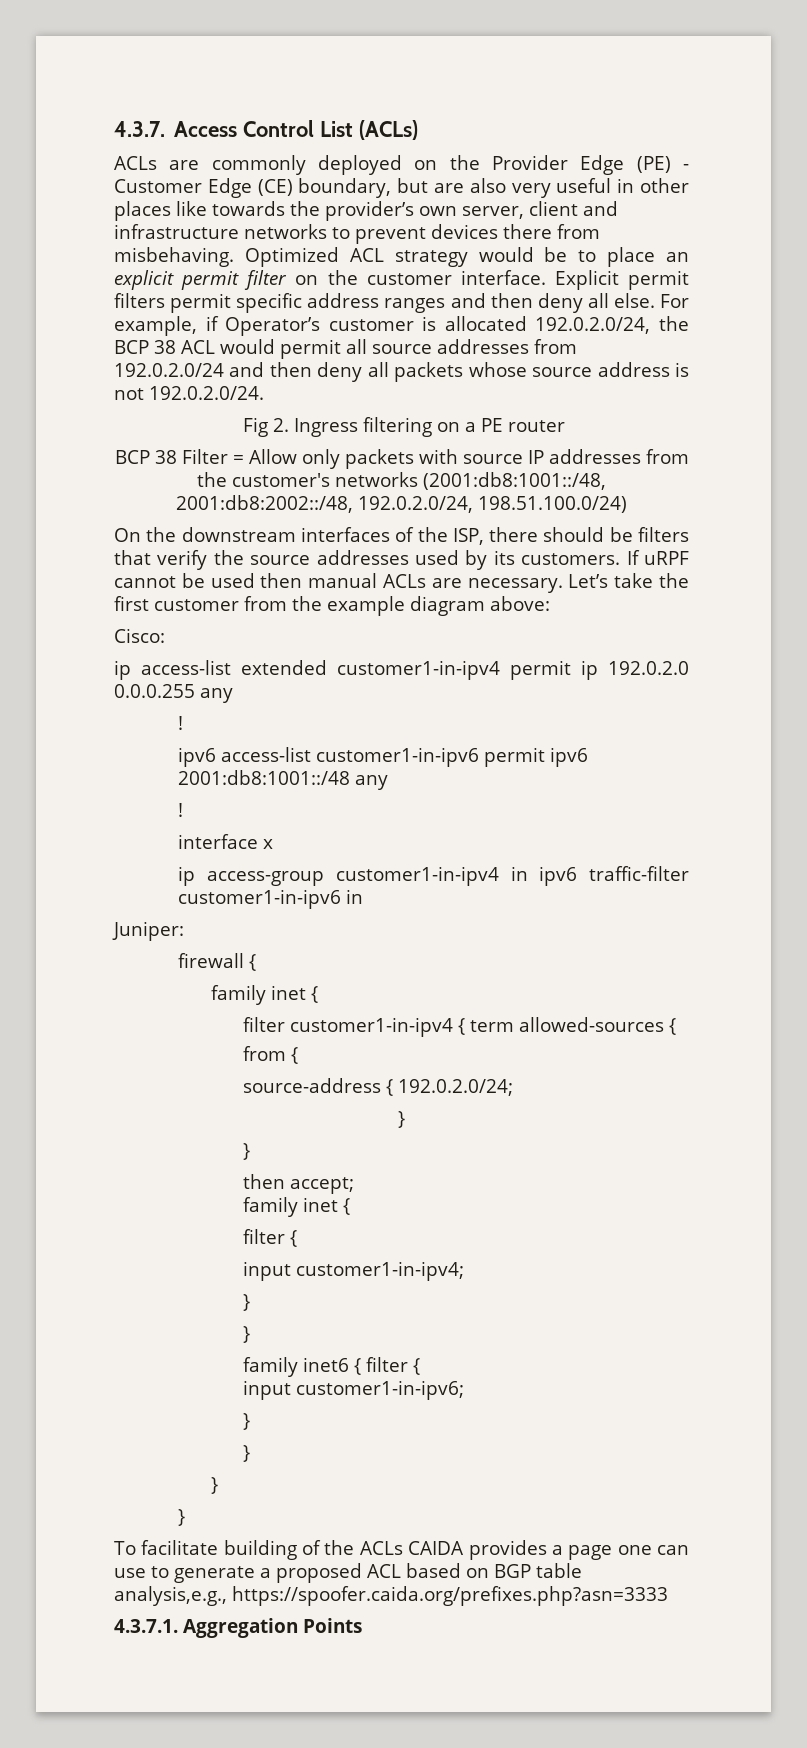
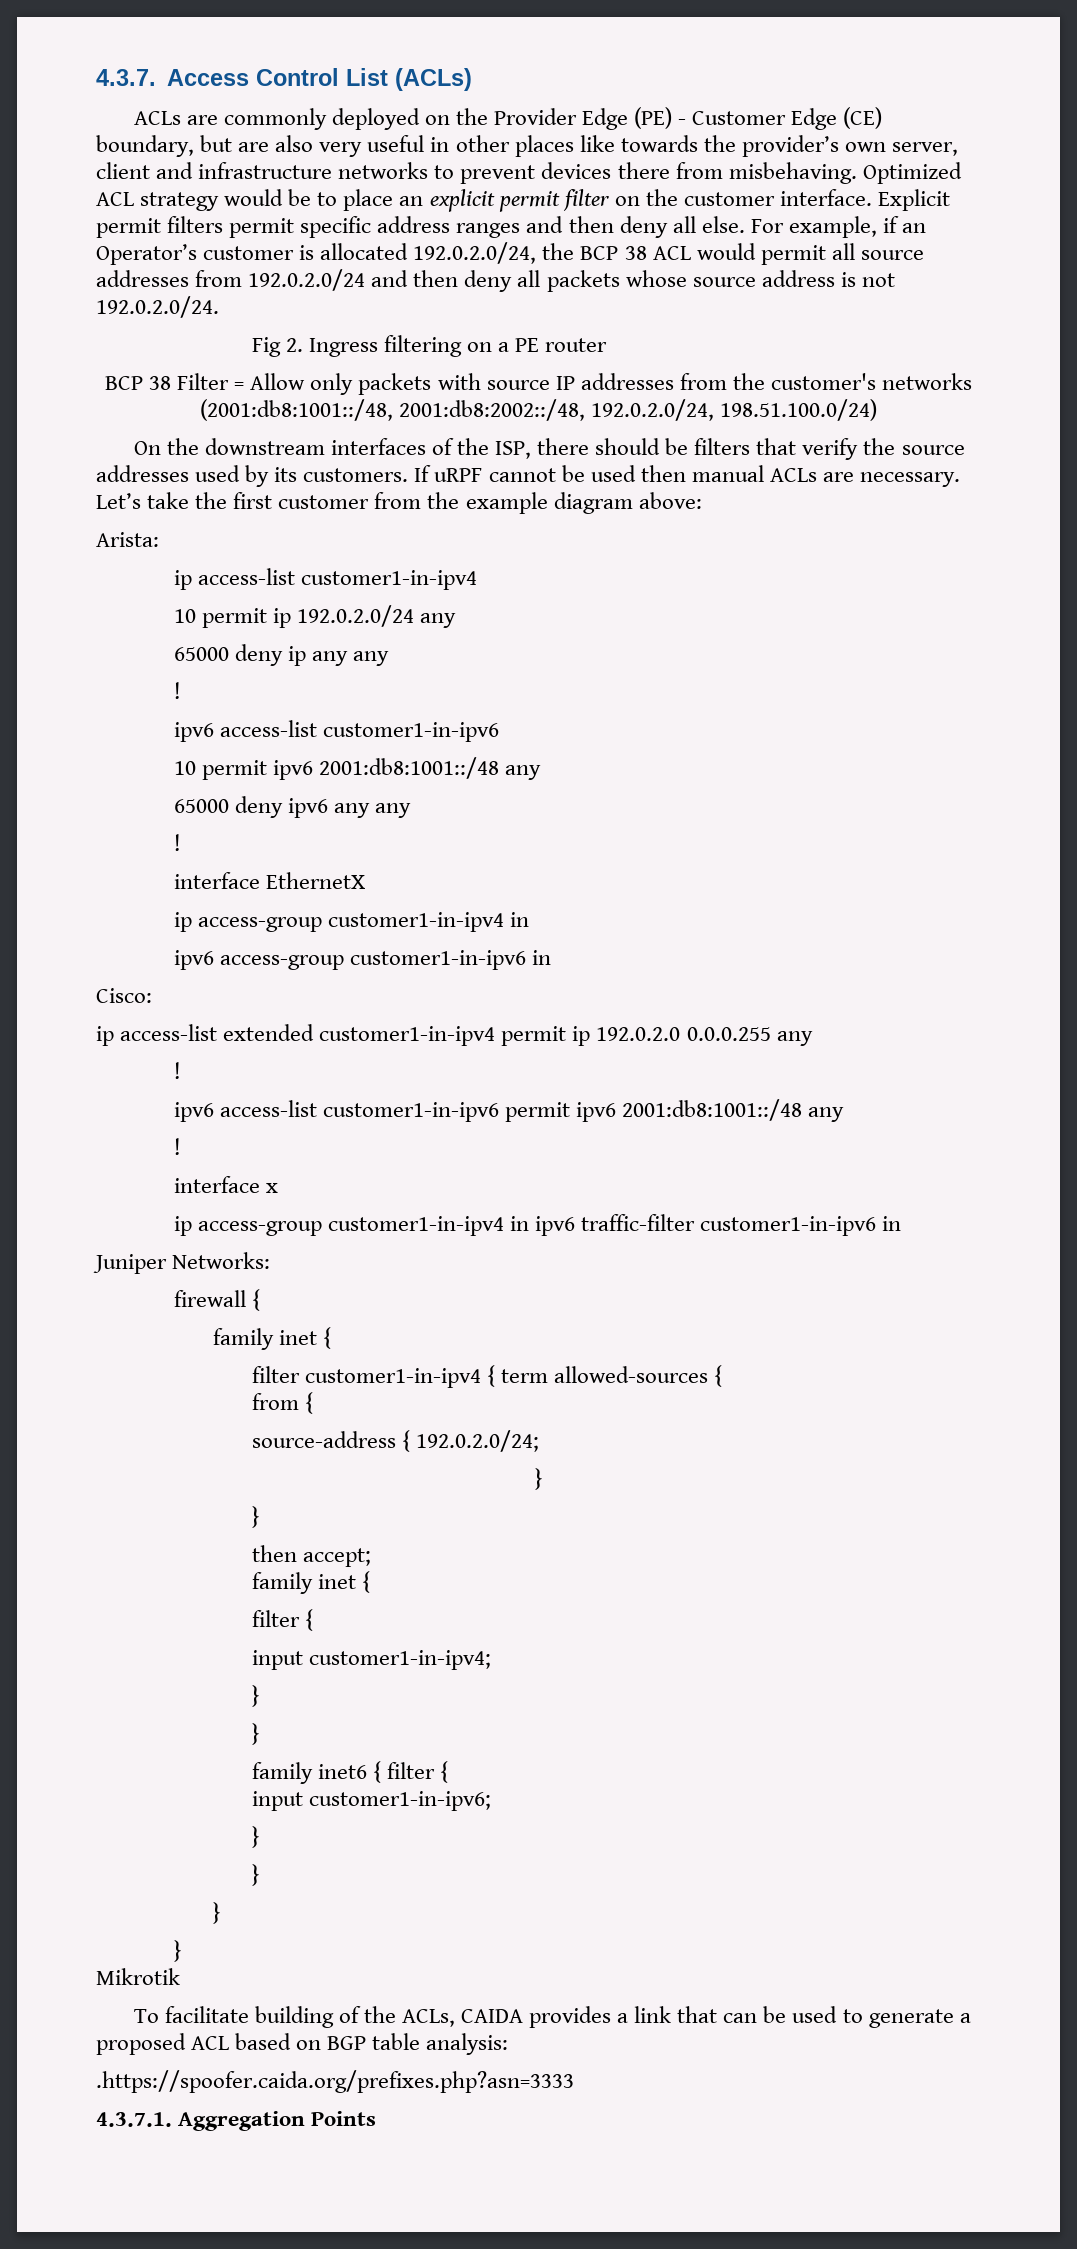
- For example, if Operator’s customer is allocated 192.0.2.0/24, the BCP 38 ACL would permit all source addresses from 192.0.2.0/24 and then deny all packets whose source address is not 192.0.2.0/24.
+ For example, if an Operator’s customer is allocated 192.0.2.0/24, the BCP 38 ACL would permit all source addresses from 192.0.2.0/24 and then deny all packets whose source address is not 192.0.2.0/24.
+ Arista:
+ ip access-list customer1-in-ipv4
+ 10 permit ip 192.0.2.0/24 any
+ 65000 deny ip any any
+ !
+ ipv6 access-list customer1-in-ipv6
+ 10 permit ipv6 2001:db8:1001::/48 any
+ 65000 deny ipv6 any any
+ !
+ interface EthernetX
+ ip access-group customer1-in-ipv4 in
+ ipv6 access-group customer1-in-ipv6 in
- Juniper:
+ Juniper Networks:
+ Mikrotik
- To facilitate building of the ACLs CAIDA provides a page one can use to generate a proposed ACL based on BGP table analysis,e.g., https://spoofer.caida.org/prefixes.php?asn=3333
+ To facilitate building of the ACLs, CAIDA provides a link that can be used to generate a proposed ACL based on BGP table analysis:
+ .https://spoofer.caida.org/prefixes.php?asn=3333

